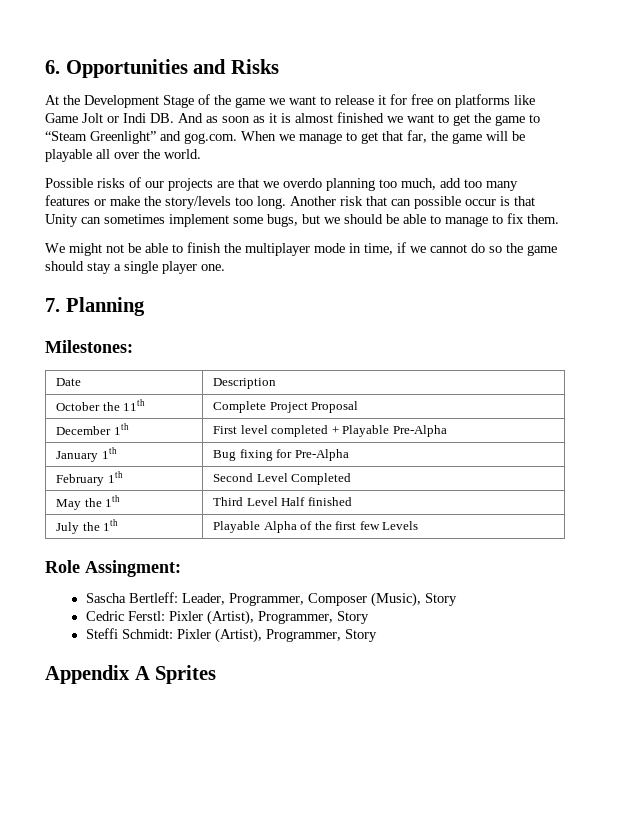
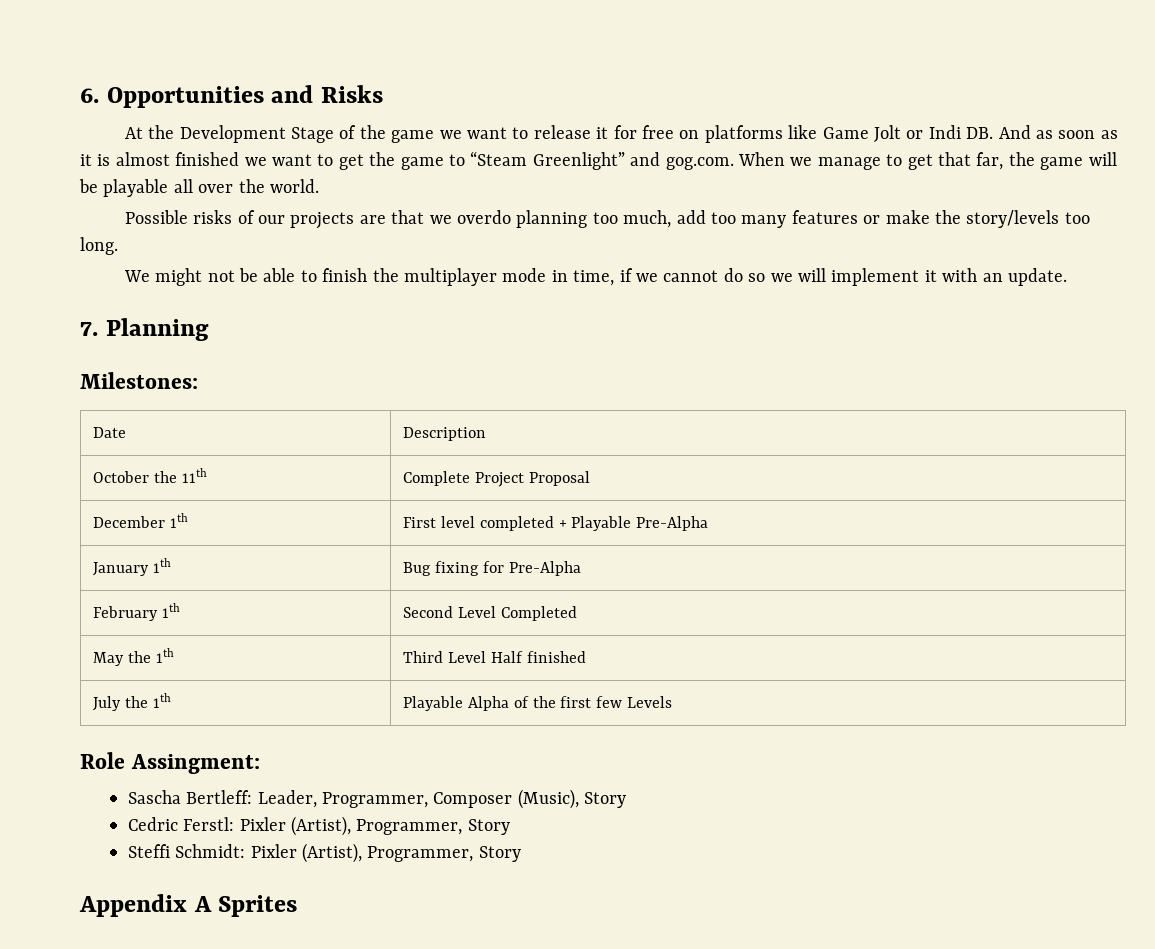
- Another risk that can possible occur is that Unity can sometimes implement some bugs, but we should be able to manage to fix them.
- We might not be able to finish the multiplayer mode in time, if we cannot do so the game should stay a single player one.
+ We might not be able to finish the multiplayer mode in time, if we cannot do so we will implement it with an update.

